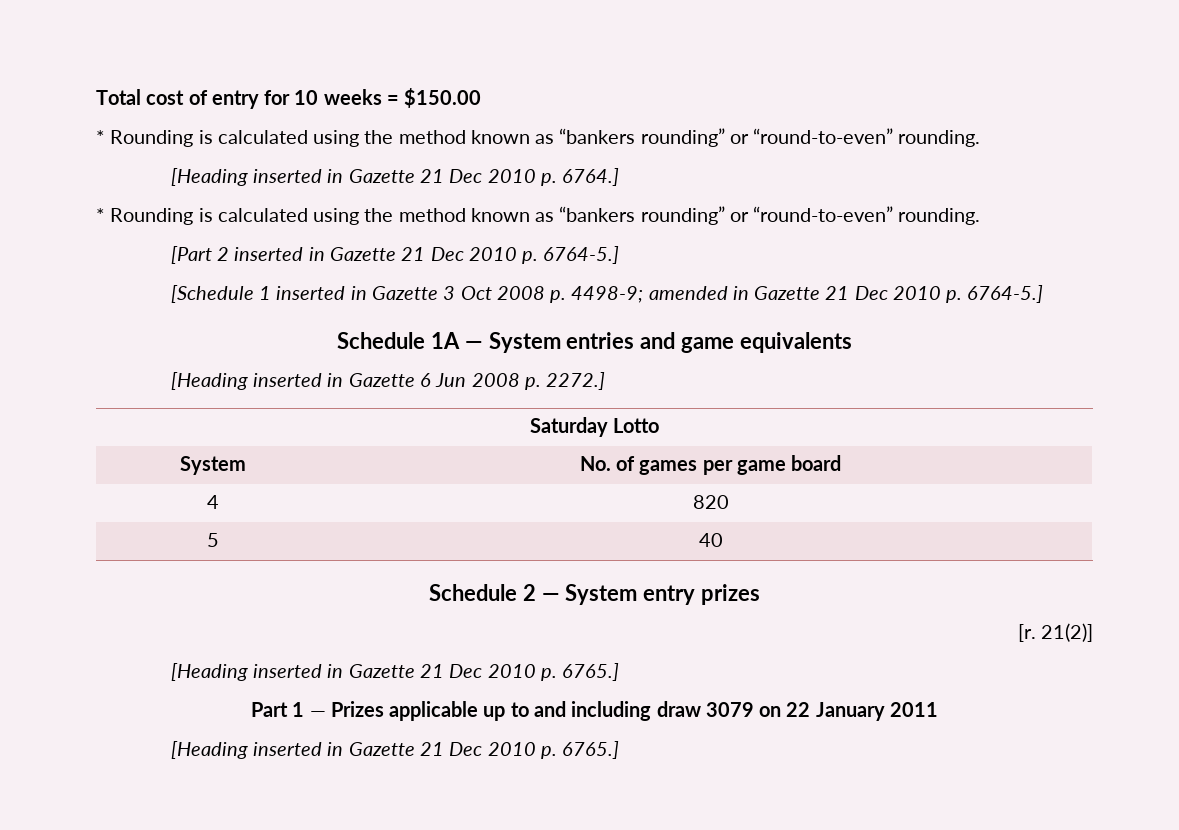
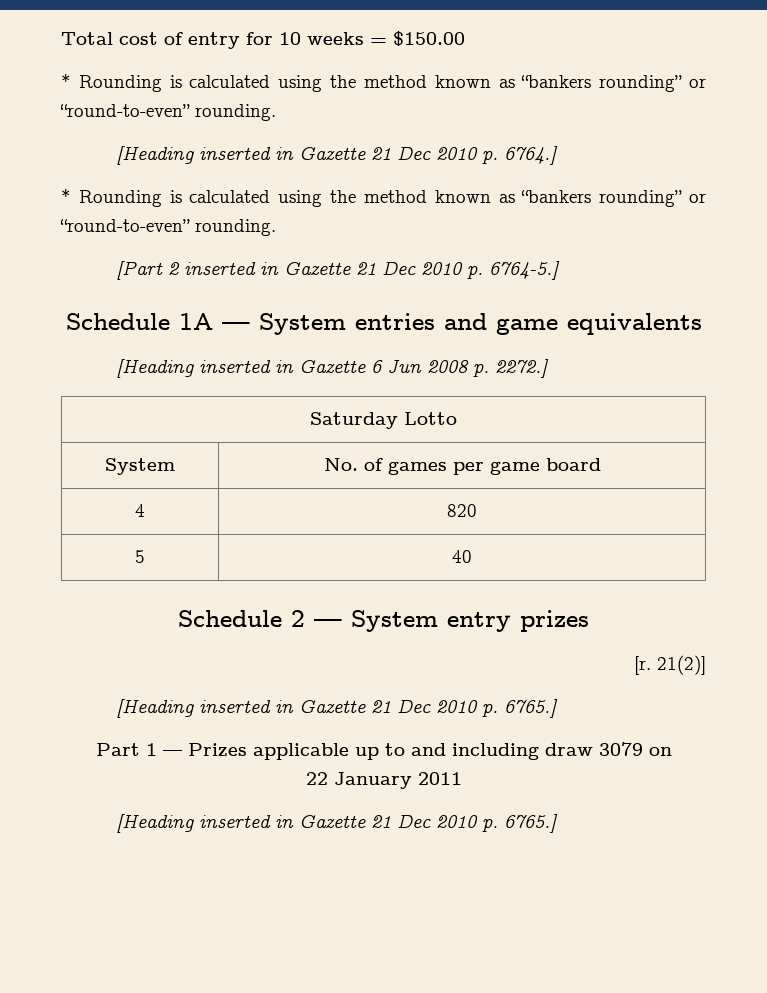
- [Schedule 1 inserted in Gazette 3 Oct 2008 p. 4498-9; amended in Gazette 21 Dec 2010 p. 6764-5.]
- Part 1 — Prizes applicable up to and including draw 3079 on 22 January 2011
+ Part 1 — Prizes applicable up to and including draw 3079 on
+ 22 January 2011

